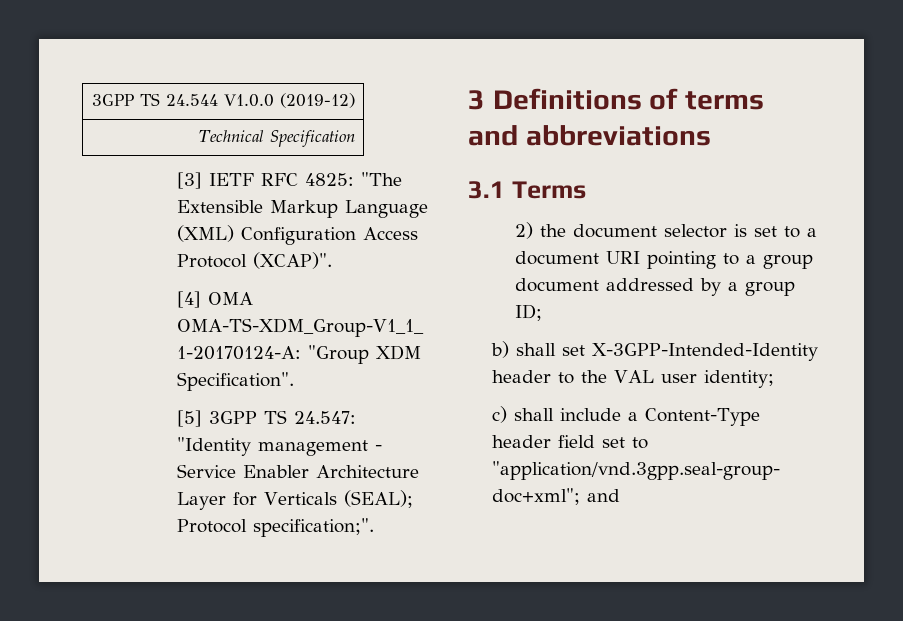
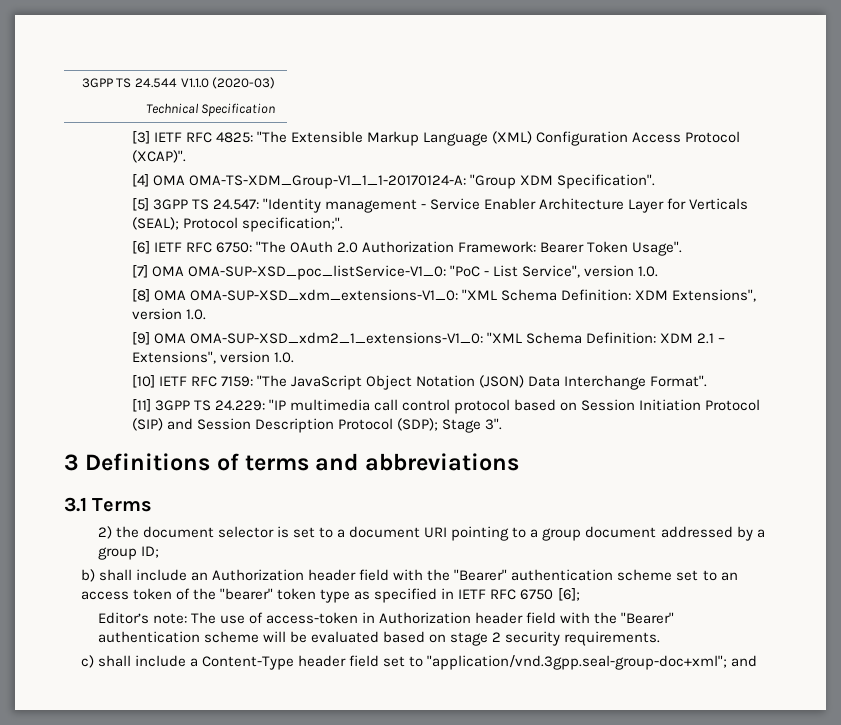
- 3GPP TS 24.544 V1.0.0 (2019-12)
+ 3GPP TS 24.544 V1.1.0 (2020-03)
+ [6] IETF RFC 6750: "The OAuth 2.0 Authorization Framework: Bearer Token Usage".
+ [7] OMA OMA-SUP-XSD_poc_listService-V1_0: "PoC - List Service", version 1.0.
+ [8] OMA OMA-SUP-XSD_xdm_extensions-V1_0: "XML Schema Definition: XDM Extensions", version 1.0.
+ [9] OMA OMA-SUP-XSD_xdm2_1_extensions-V1_0: "XML Schema Definition: XDM 2.1 – Extensions", version 1.0.
+ [10] IETF RFC 7159: "The JavaScript Object Notation (JSON) Data Interchange Format".
+ [11] 3GPP TS 24.229: "IP multimedia call control protocol based on Session Initiation Protocol (SIP) and Session Description Protocol (SDP); Stage 3".
- b) shall set X-3GPP-Intended-Identity header to the VAL user identity;
+ b) shall include an Authorization header field with the "Bearer" authentication scheme set to an access token of the "bearer" token type as specified in IETF RFC 6750 [6];
+ Editor’s note: The use of access-token in Authorization header field with the "Bearer" authentication scheme will be evaluated based on stage 2 security requirements.

